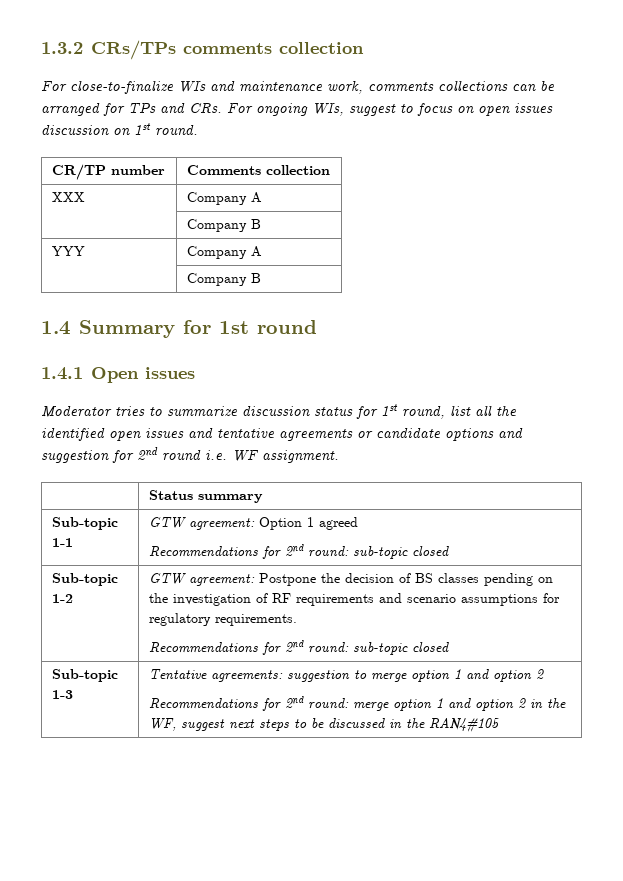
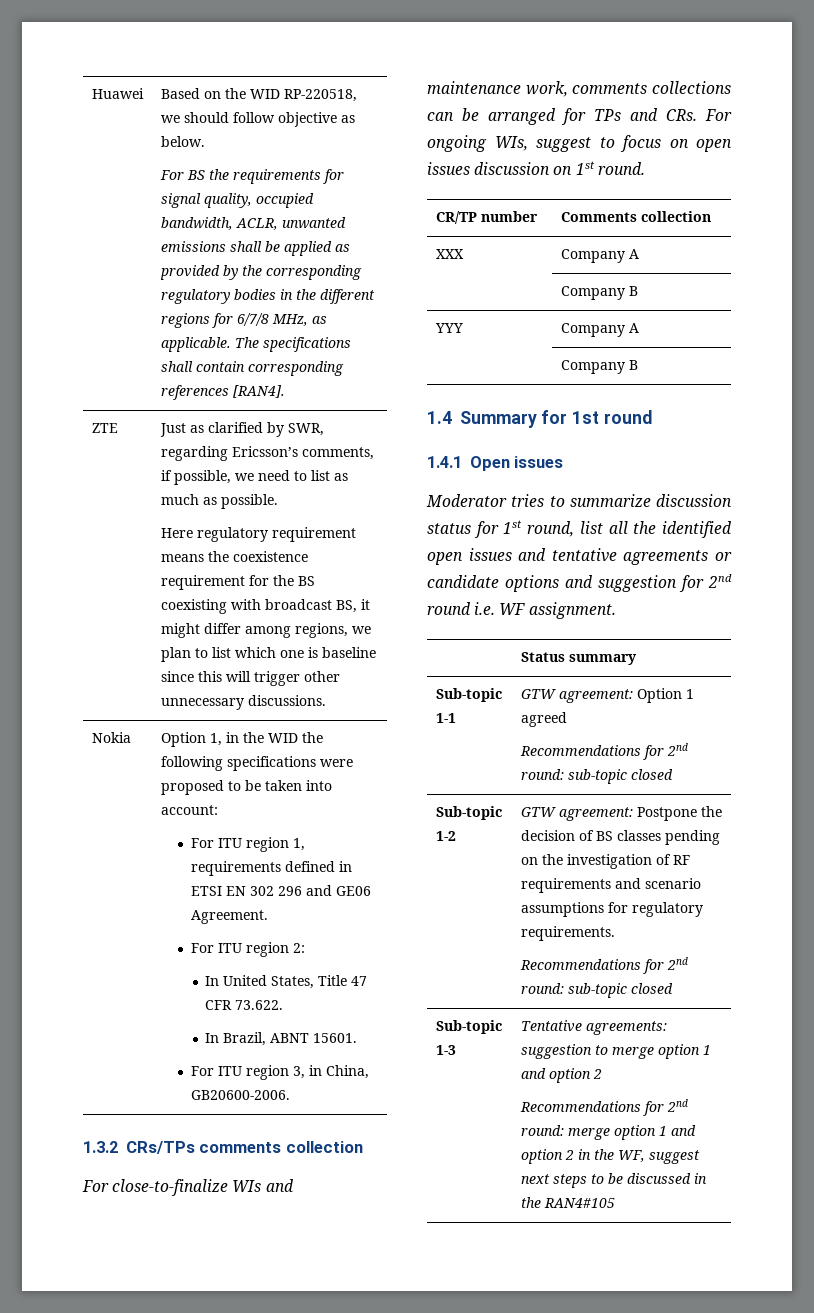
+ Huawei | Based on the WID RP-220518, we should follow objective as below.
+ For BS the requirements for signal quality, occupied bandwidth, ACLR, unwanted emissions shall be applied as provided by the corresponding regulatory bodies in the different regions for 6/7/8 MHz, as applicable. The specifications shall contain corresponding references [RAN4].
+ ZTE | Just as clarified by SWR, regarding Ericsson’s comments, if possible, we need to list as much as possible.
+ Here regulatory requirement means the coexistence requirement for the BS coexisting with broadcast BS, it might differ among regions, we plan to list which one is baseline since this will trigger other unnecessary discussions.
+ Nokia | Option 1, in the WID the following specifications were proposed to be taken into account:
+ For ITU region 1, requirements defined in ETSI EN 302 296 and GE06 Agreement.
+ For ITU region 2:
+ In United States, Title 47 CFR 73.622.
+ In Brazil, ABNT 15601.
+ For ITU region 3, in China, GB20600-2006.

